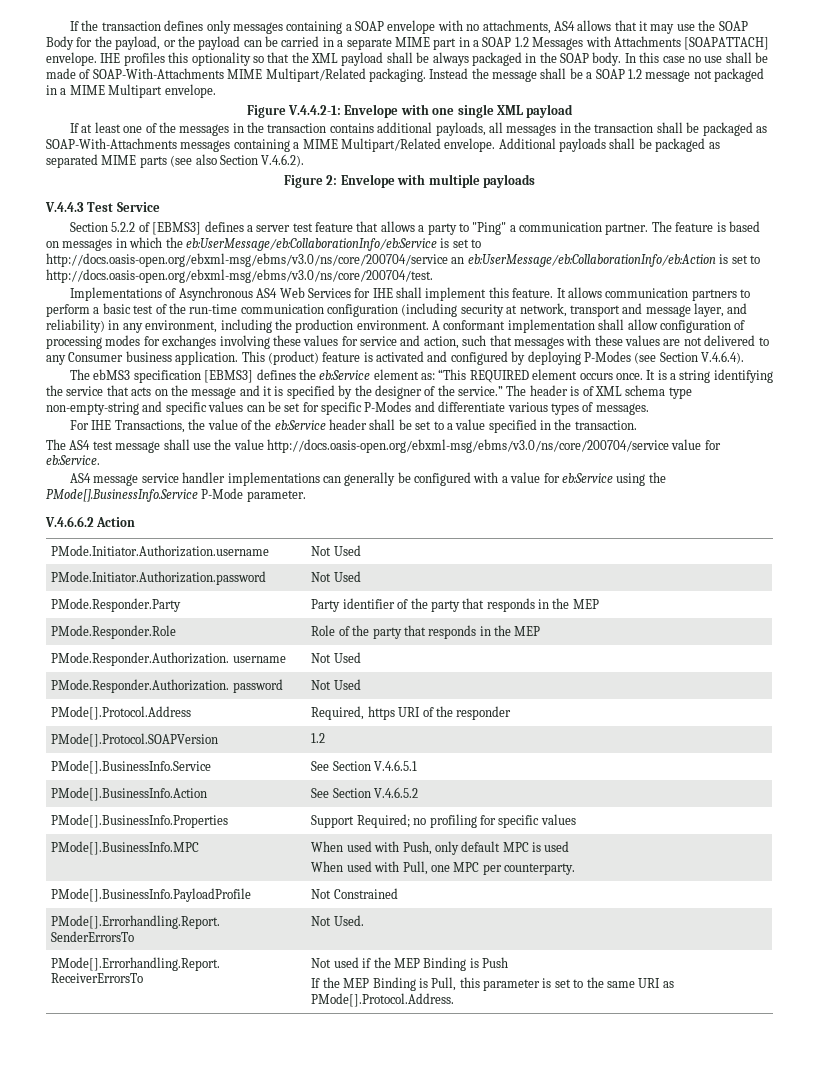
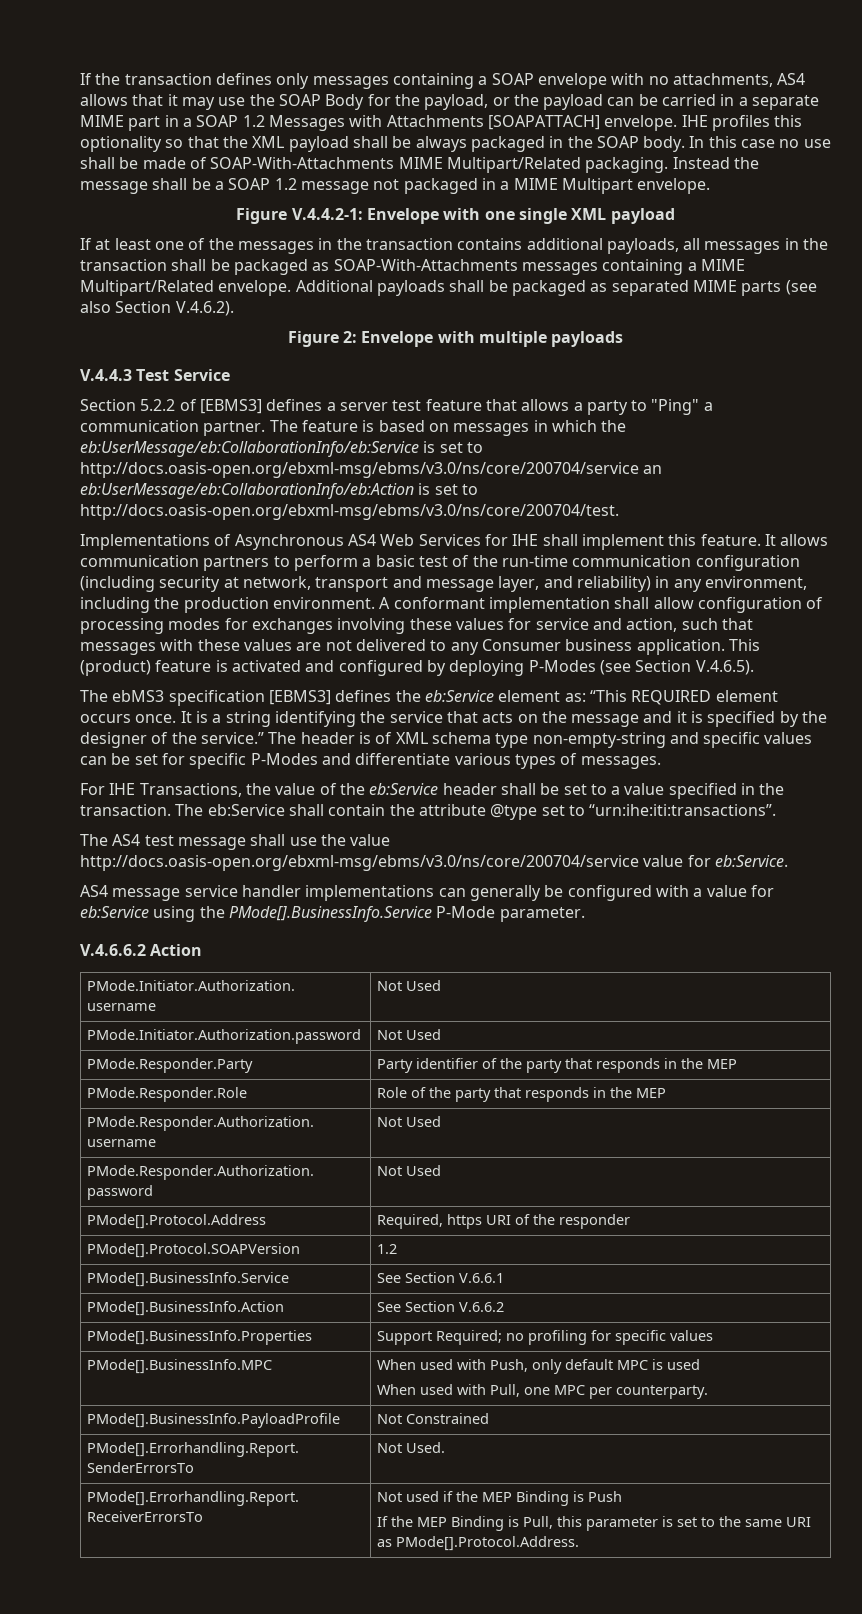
- This (product) feature is activated and configured by deploying P-Modes (see Section V.4.6.4).
+ This (product) feature is activated and configured by deploying P-Modes (see Section V.4.6.5).
+ The eb:Service shall contain the attribute @type set to “urn:ihe:iti:transactions”.
- PMode[].BusinessInfo.Service | See Section V.4.6.5.1
+ PMode[].BusinessInfo.Service | See Section V.6.6.1
- PMode[].BusinessInfo.Action | See Section V.4.6.5.2
+ PMode[].BusinessInfo.Action | See Section V.6.6.2

